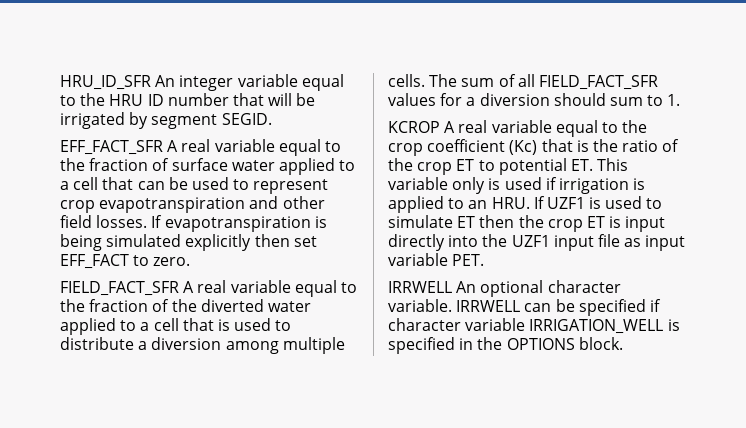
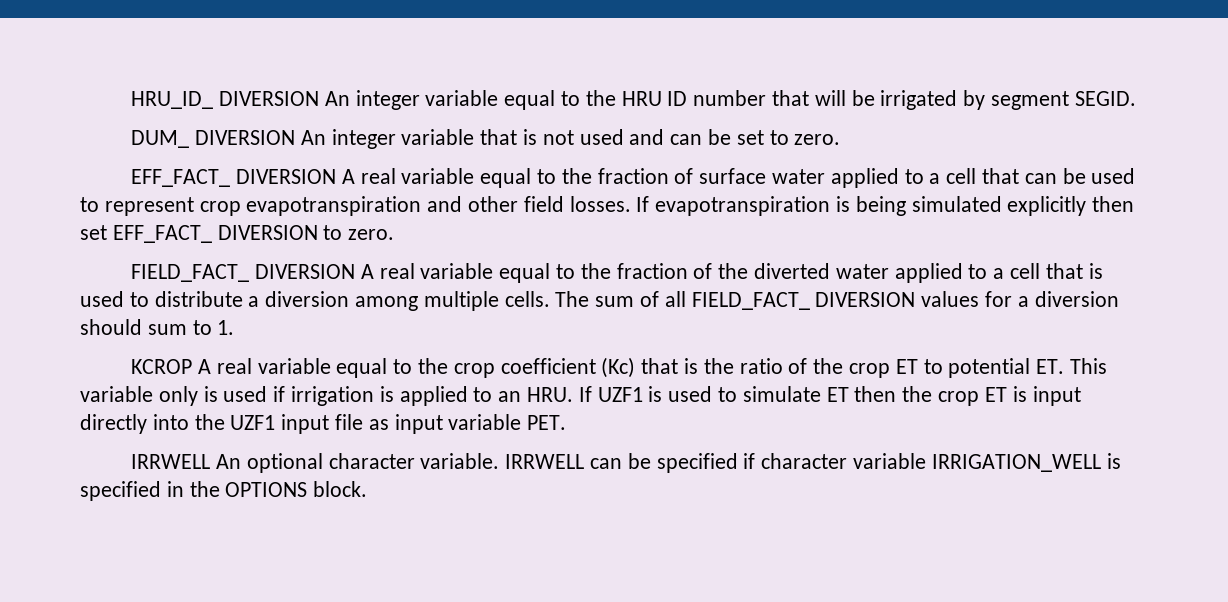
- HRU_ID_SFR An integer variable equal to the HRU ID number that will be irrigated by segment SEGID.
+ HRU_ID_ DIVERSION An integer variable equal to the HRU ID number that will be irrigated by segment SEGID.
- EFF_FACT_SFR A real variable equal to the fraction of surface water applied to a cell that can be used to represent crop evapotranspiration and other field losses.
+ DUM_ DIVERSION An integer variable that is not used and can be set to zero.
+ EFF_FACT_ DIVERSION A real variable equal to the fraction of surface water applied to a cell that can be used to represent crop evapotranspiration and other field losses.
- If evapotranspiration is being simulated explicitly then set EFF_FACT to zero.
- FIELD_FACT_SFR A real variable equal to the fraction of the diverted water applied to a cell that is used to distribute a diversion among multiple cells.
+ If evapotranspiration is being simulated explicitly then set EFF_FACT_ DIVERSION to zero.
+ FIELD_FACT_ DIVERSION A real variable equal to the fraction of the diverted water applied to a cell that is used to distribute a diversion among multiple cells.
- The sum of all FIELD_FACT_SFR values for a diversion should sum to 1.
+ The sum of all FIELD_FACT_ DIVERSION values for a diversion should sum to 1.

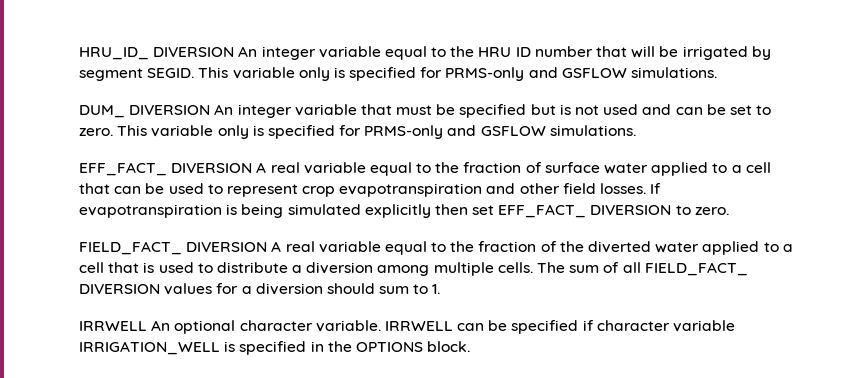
- HRU_ID_ DIVERSION An integer variable equal to the HRU ID number that will be irrigated by segment SEGID.
+ HRU_ID_ DIVERSION An integer variable equal to the HRU ID number that will be irrigated by segment SEGID. This variable only is specified for PRMS-only and GSFLOW simulations.
- DUM_ DIVERSION An integer variable that is not used and can be set to zero.
+ DUM_ DIVERSION An integer variable that must be specified but is not used and can be set to zero. This variable only is specified for PRMS-only and GSFLOW simulations.
- KCROP A real variable equal to the crop coefficient (Kc) that is the ratio of the crop ET to potential ET. This variable only is used if irrigation is applied to an HRU. If UZF1 is used to simulate ET then the crop ET is input directly into the UZF1 input file as input variable PET.

